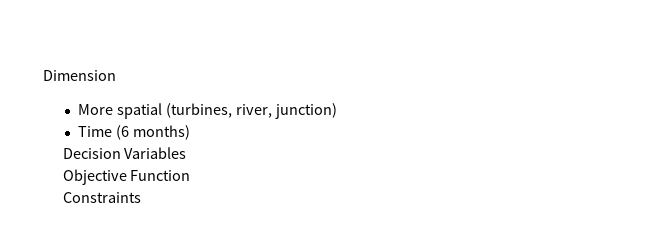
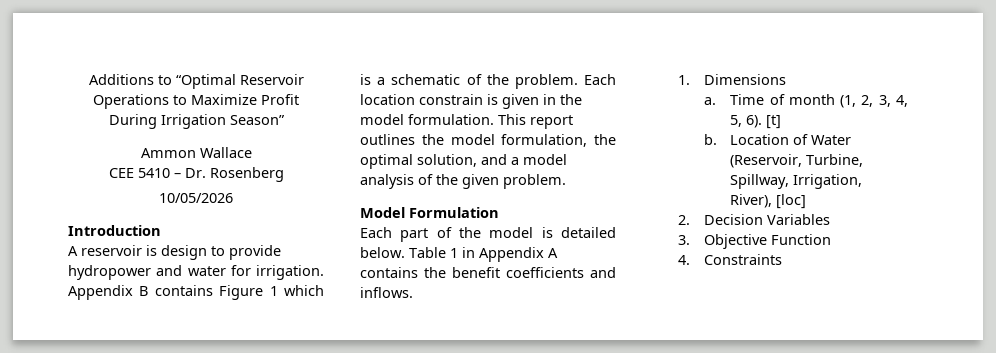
- Dimension
- More spatial (turbines, river, junction)
- Time (6 months)
- Decision Variables
+ Additions to “Optimal Reservoir Operations to Maximize Profit During Irrigation Season”
+ Ammon Wallace
+ CEE 5410 – Dr. Rosenberg
+ 10/05/2026
+ Introduction
+ A reservoir is design to provide hydropower and water for irrigation. Appendix B contains Figure 1 which is a schematic of the problem. Each location constrain is given in the model formulation. This report outlines the model formulation, the optimal solution, and a model analysis of the given problem.
+ Model Formulation
+ Each part of the model is detailed below. Table 1 in Appendix A contains the benefit coefficients and inflows.
+ 1. Dimensions
+ a. Time of month (1, 2, 3, 4, 5, 6). [t]
+ b. Location of Water (Reservoir, Turbine, Spillway, Irrigation, River), [loc]
+ 2. Decision Variables
- Objective Function
+ 3. Objective Function
- Constraints
+ 4. Constraints

